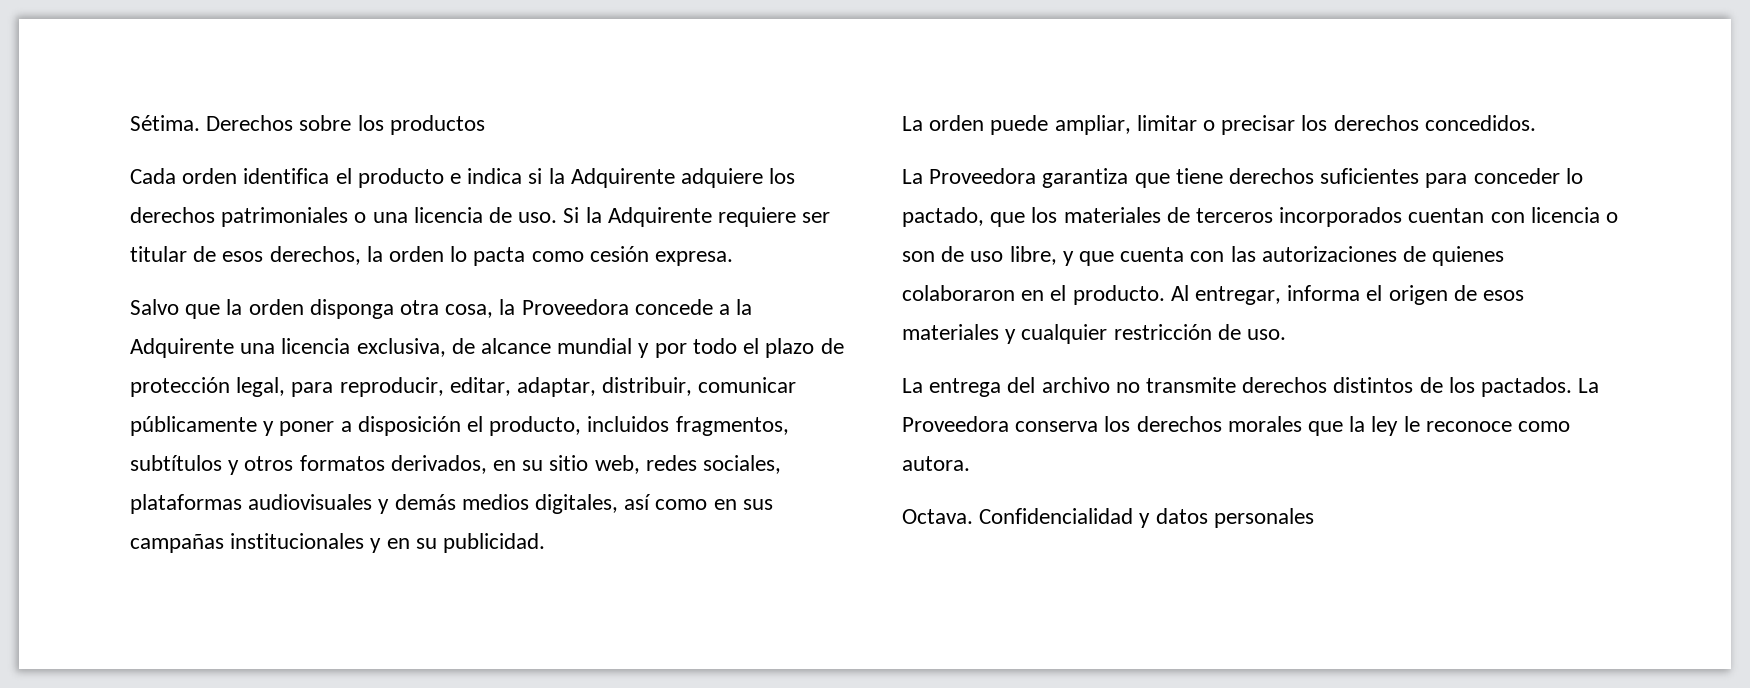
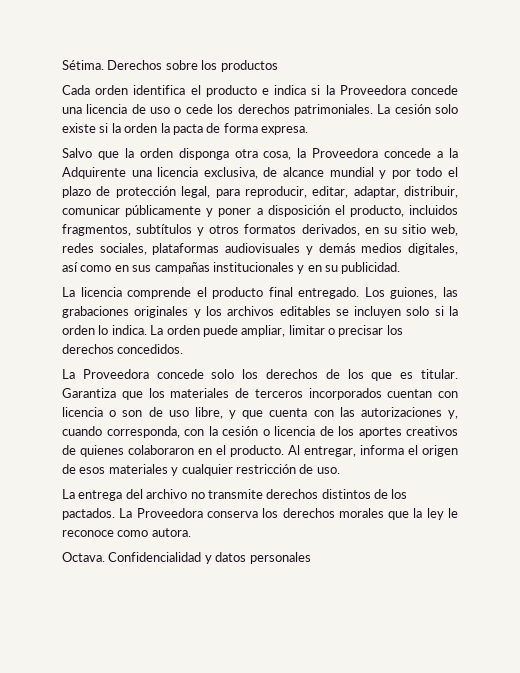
- Cada orden identifica el producto e indica si la Adquirente adquiere los derechos patrimoniales o una licencia de uso. Si la Adquirente requiere ser titular de esos derechos, la orden lo pacta como cesión expresa.
+ Cada orden identifica el producto e indica si la Proveedora concede una licencia de uso o cede los derechos patrimoniales. La cesión solo existe si la orden la pacta de forma expresa.
- La orden puede ampliar, limitar o precisar los derechos concedidos.
+ La licencia comprende el producto final entregado. Los guiones, las grabaciones originales y los archivos editables se incluyen solo si la orden lo indica. La orden puede ampliar, limitar o precisar los derechos concedidos.
- La Proveedora garantiza que tiene derechos suficientes para conceder lo pactado, que los materiales de terceros incorporados cuentan con licencia o son de uso libre, y que cuenta con las autorizaciones de quienes colaboraron en el producto.
+ La Proveedora concede solo los derechos de los que es titular. Garantiza que los materiales de terceros incorporados cuentan con licencia o son de uso libre, y que cuenta con las autorizaciones y, cuando corresponda, con la cesión o licencia de los aportes creativos de quienes colaboraron en el producto.

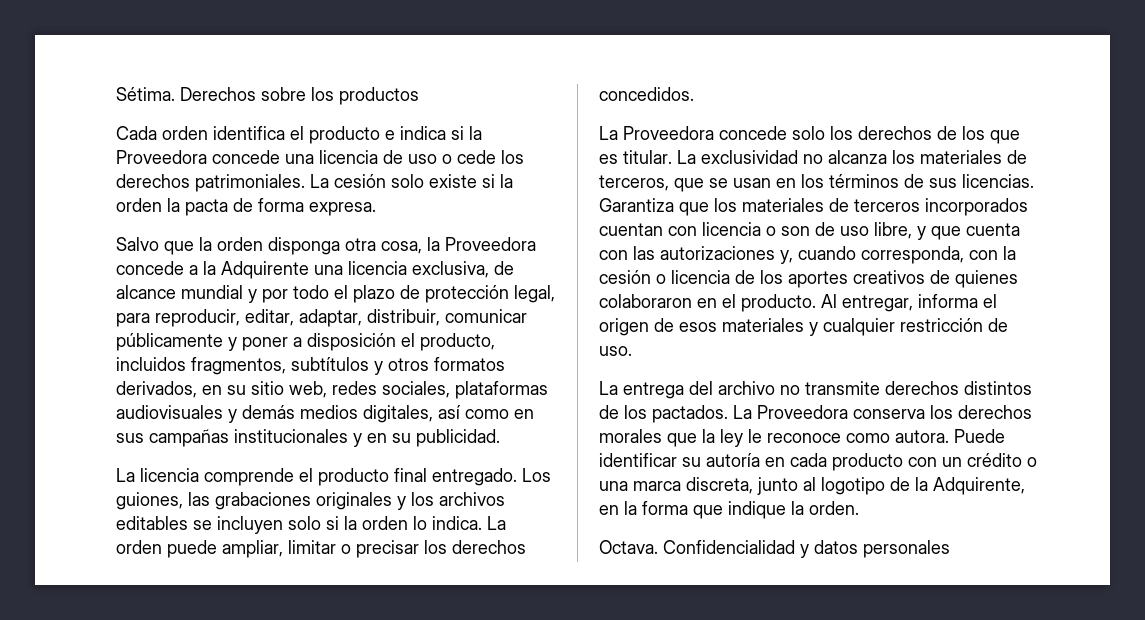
+ La exclusividad no alcanza los materiales de terceros, que se usan en los términos de sus licencias.
+ Puede identificar su autoría en cada producto con un crédito o una marca discreta, junto al logotipo de la Adquirente, en la forma que indique la orden.

